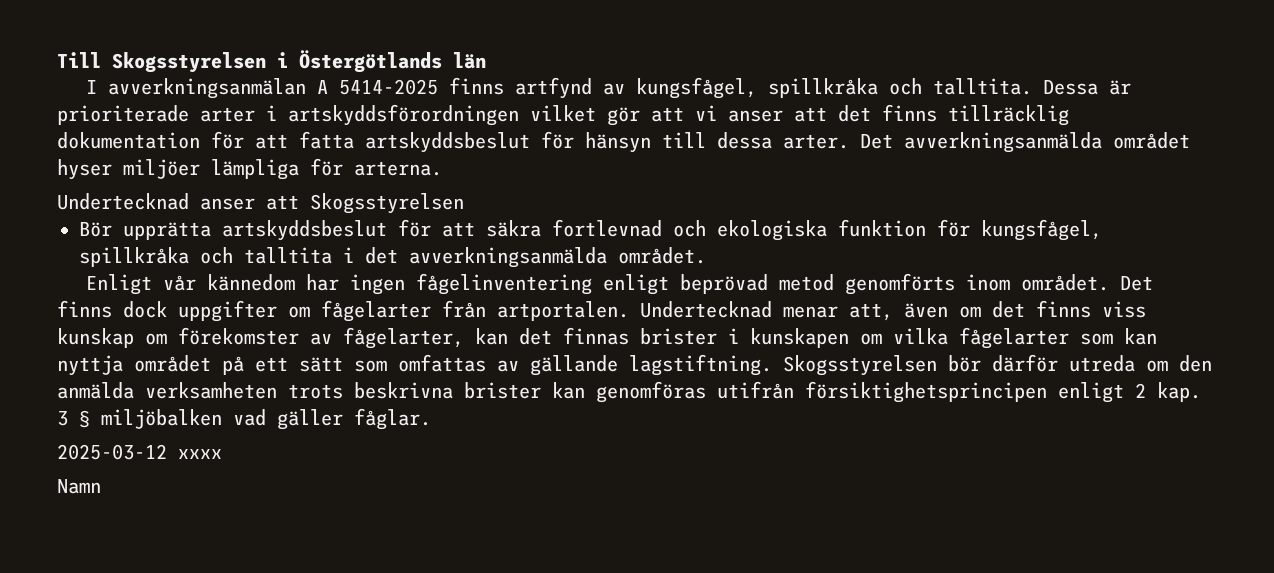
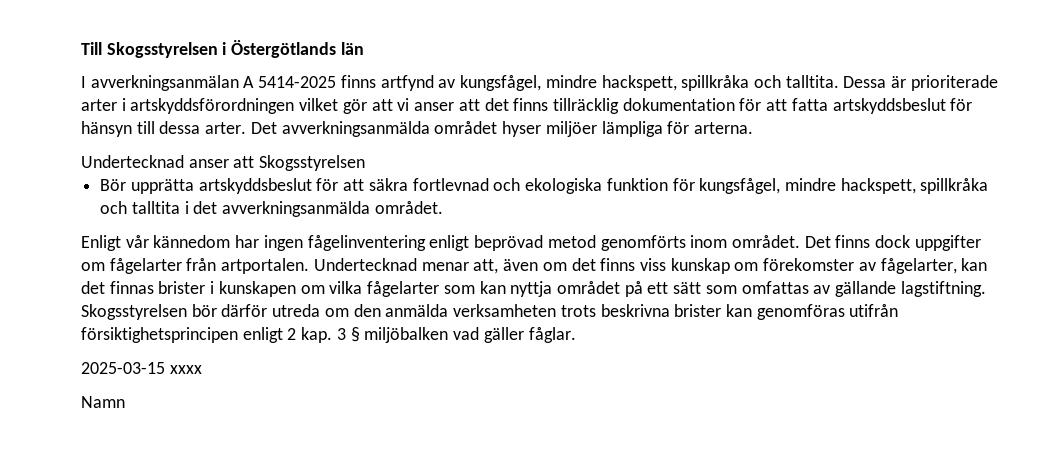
- I avverkningsanmälan A 5414-2025 finns artfynd av kungsfågel, spillkråka och talltita.
+ I avverkningsanmälan A 5414-2025 finns artfynd av kungsfågel, mindre hackspett, spillkråka och talltita.
- Bör upprätta artskyddsbeslut för att säkra fortlevnad och ekologiska funktion för kungsfågel, spillkråka och talltita i det avverkningsanmälda området.
+ Bör upprätta artskyddsbeslut för att säkra fortlevnad och ekologiska funktion för kungsfågel, mindre hackspett, spillkråka och talltita i det avverkningsanmälda området.
- 2025-03-12 xxxx
+ 2025-03-15 xxxx

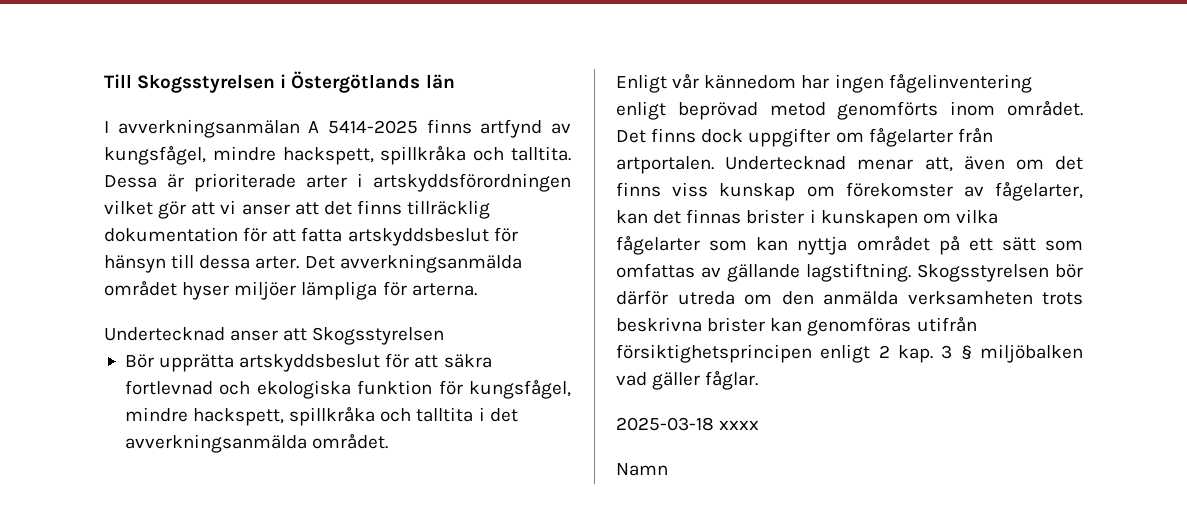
- 2025-03-15 xxxx
+ 2025-03-18 xxxx

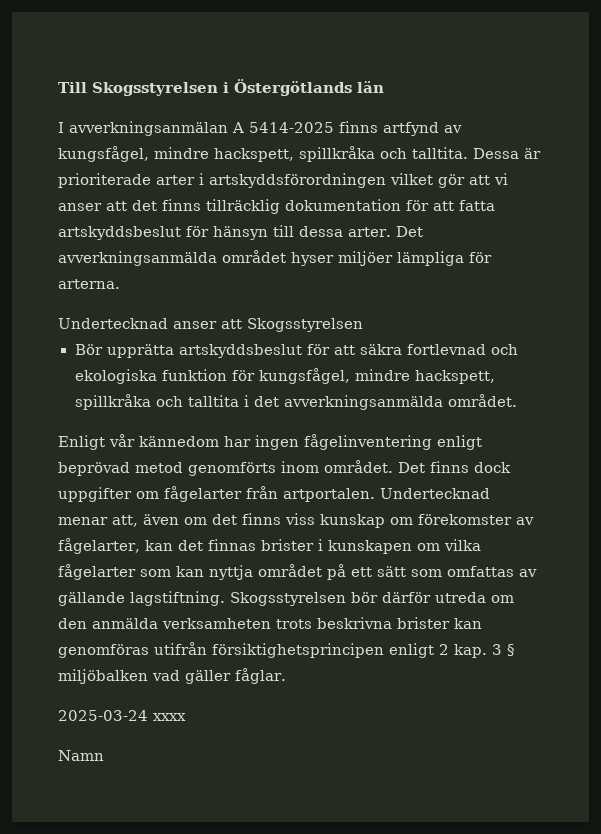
- 2025-03-18 xxxx
+ 2025-03-24 xxxx

